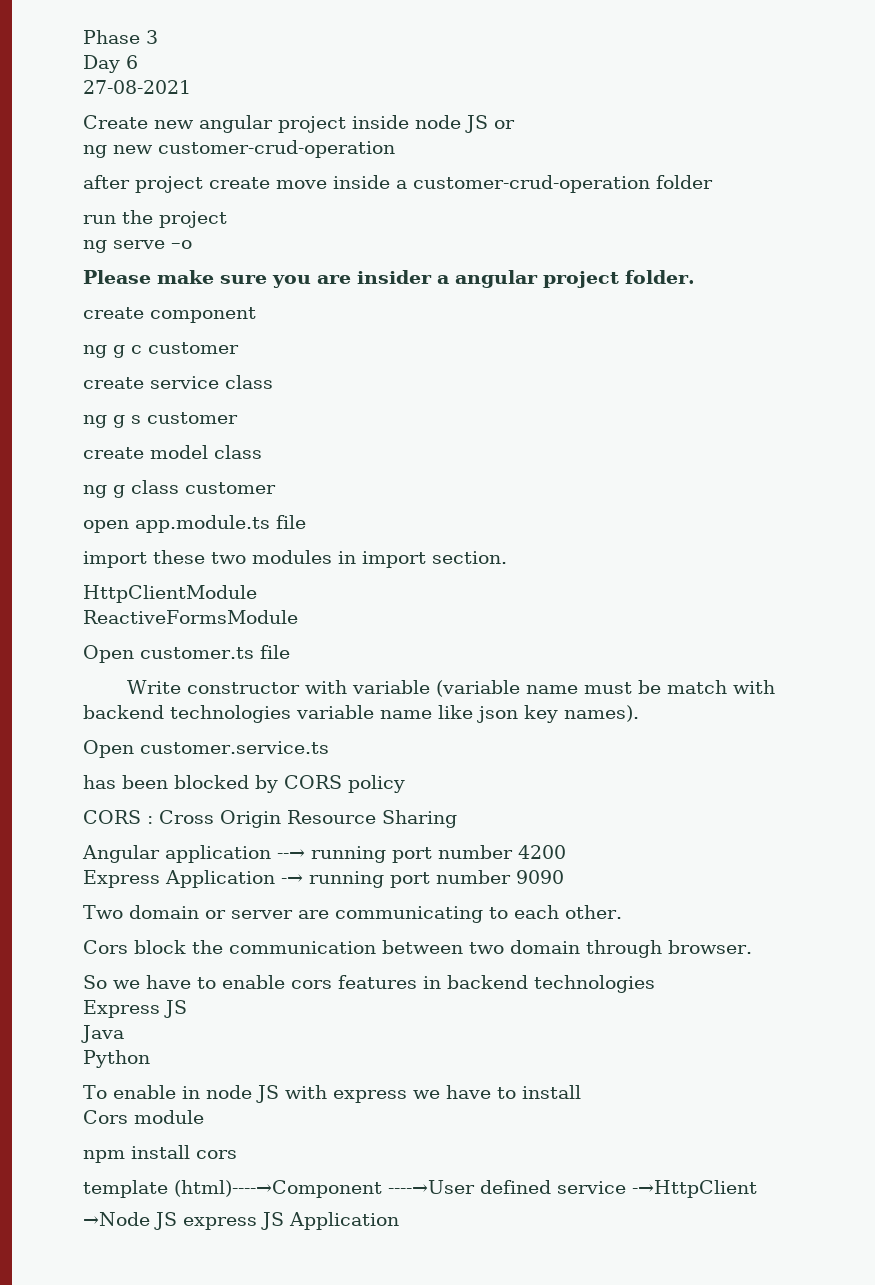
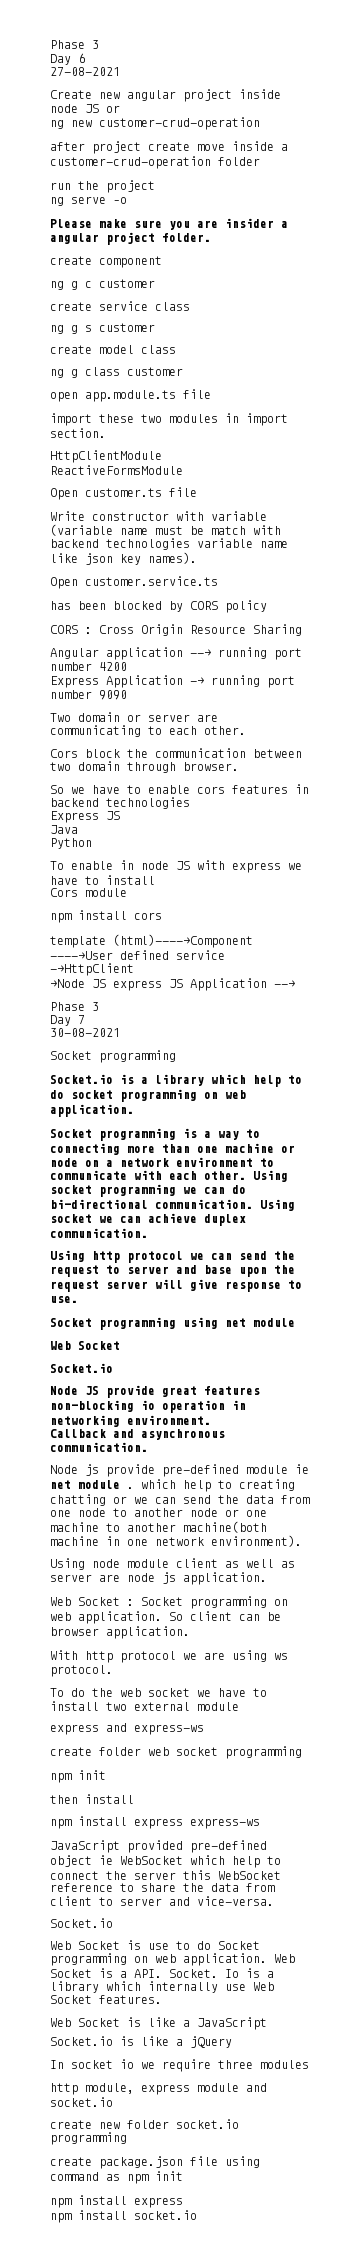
- →Node JS express JS Application
+ →Node JS express JS Application --→
+ Phase 3
+ Day 7
+ 30-08-2021
+ Socket programming
+ Socket.io is a library which help to do socket programming on web application.
+ Socket programming is a way to connecting more than one machine or node on a network environment to communicate with each other. Using socket programming we can do bi-directional communication. Using socket we can achieve duplex communication.
+ Using http protocol we can send the request to server and base upon the request server will give response to use.
+ Socket programming using net module
+ Web Socket
+ Socket.io
+ Node JS provide great features non-blocking io operation in networking environment.
+ Callback and asynchronous communication.
+ Node js provide pre-defined module ie net module . which help to creating chatting or we can send the data from one node to another node or one machine to another machine(both machine in one network environment).
+ Using node module client as well as server are node js application.
+ Web Socket : Socket programming on web application. So client can be browser application.
+ With http protocol we are using ws protocol.
+ To do the web socket we have to install two external module
+ express and express-ws
+ create folder web socket programming
+ npm init
+ then install
+ npm install express express-ws
+ JavaScript provided pre-defined object ie WebSocket which help to connect the server this WebSocket reference to share the data from client to server and vice-versa.
+ Socket.io
+ Web Socket is use to do Socket programming on web application. Web Socket is a API. Socket. Io is a library which internally use Web Socket features.
+ Web Socket is like a JavaScript
+ Socket.io is like a jQuery
+ In socket io we require three modules
+ http module, express module and socket.io
+ create new folder socket.io programming
+ create package.json file using command as npm init
+ npm install express
+ npm install socket.io

